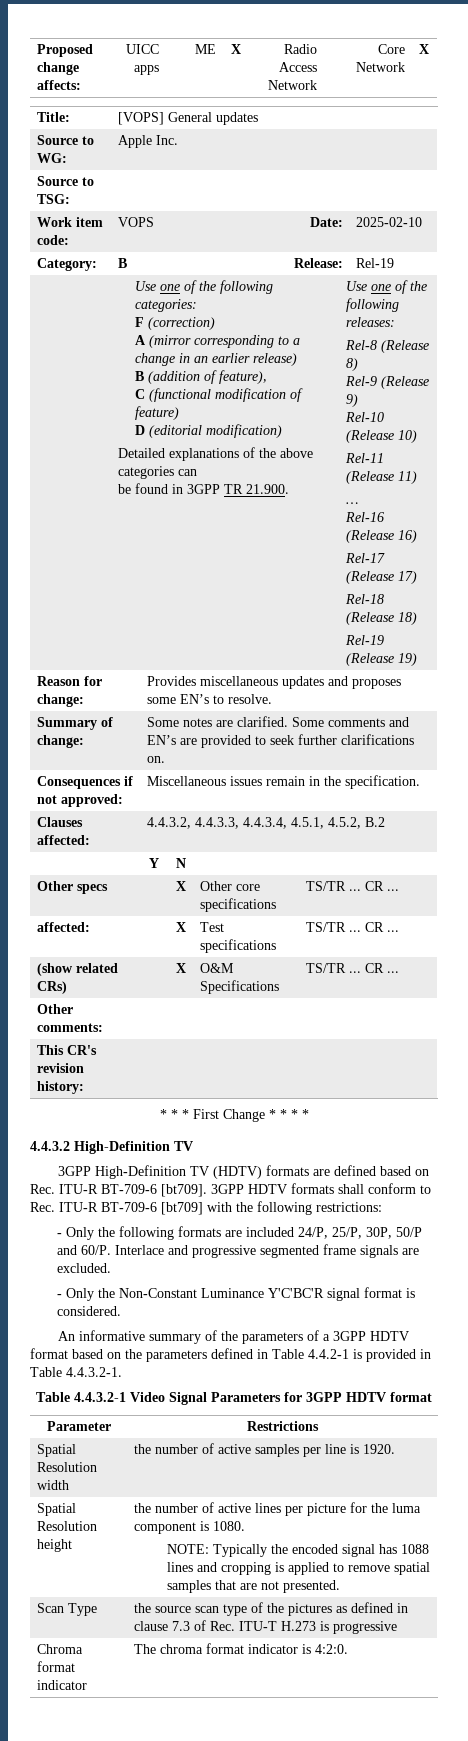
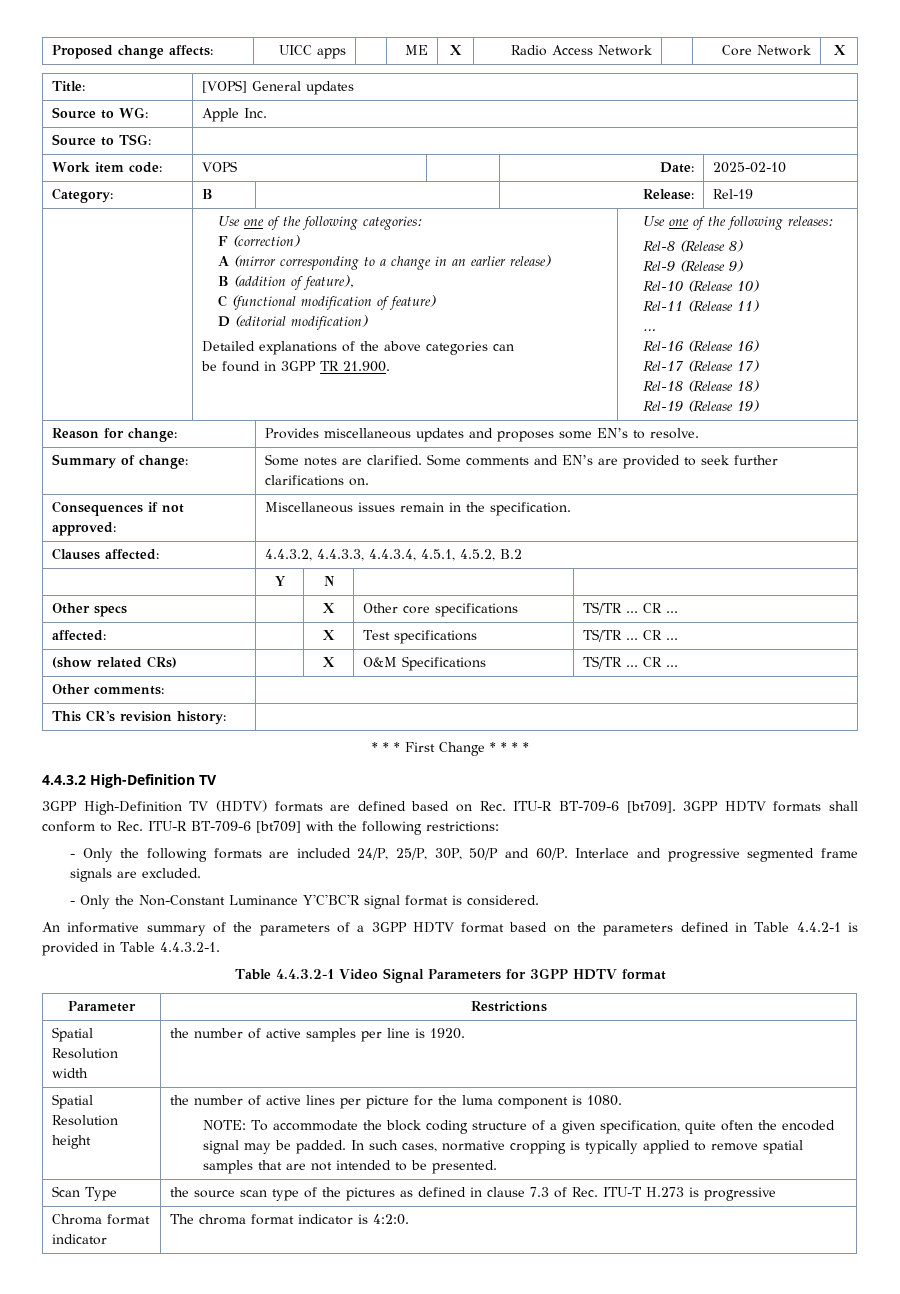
- NOTE: Typically the encoded signal has 1088 lines and cropping is applied to remove spatial samples that are not presented.
+ NOTE: To accommodate the block coding structure of a given specification, quite often the encoded signal may be padded. In such cases, normative cropping is typically applied to remove spatial samples that are not intended to be presented.

